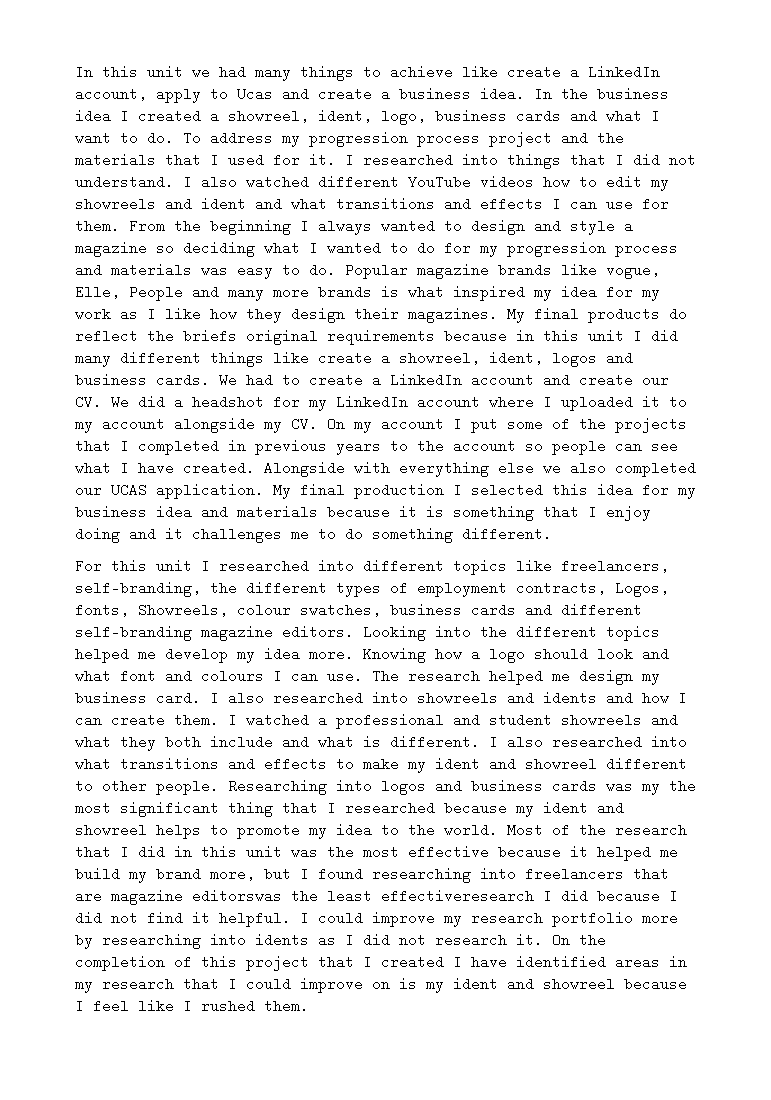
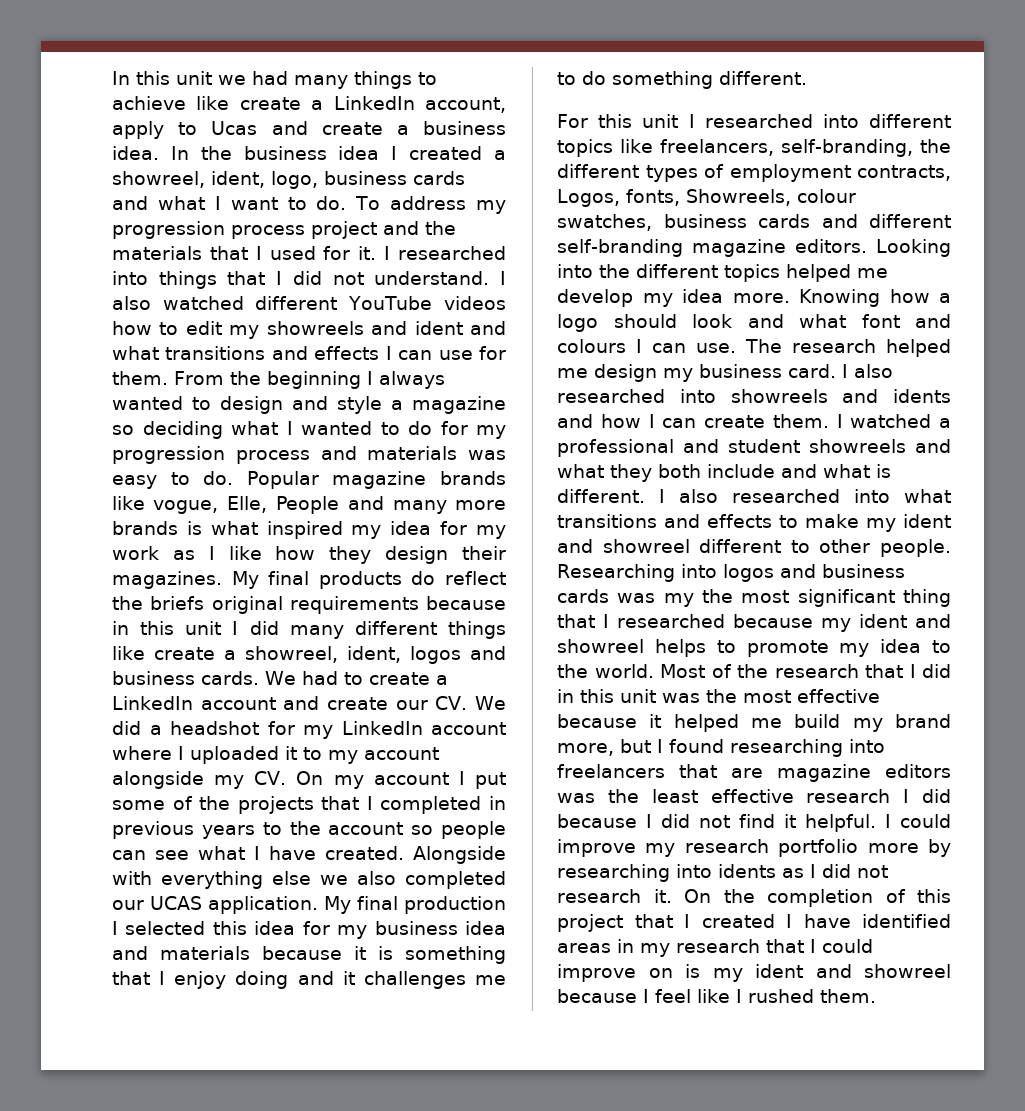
- Most of the research that I did in this unit was the most effective because it helped me build my brand more, but I found researching into freelancers that are magazine editorswas the least effectiveresearch I did because I did not find it helpful.
+ Most of the research that I did in this unit was the most effective because it helped me build my brand more, but I found researching into freelancers that are magazine editors was the least effective research I did because I did not find it helpful.

